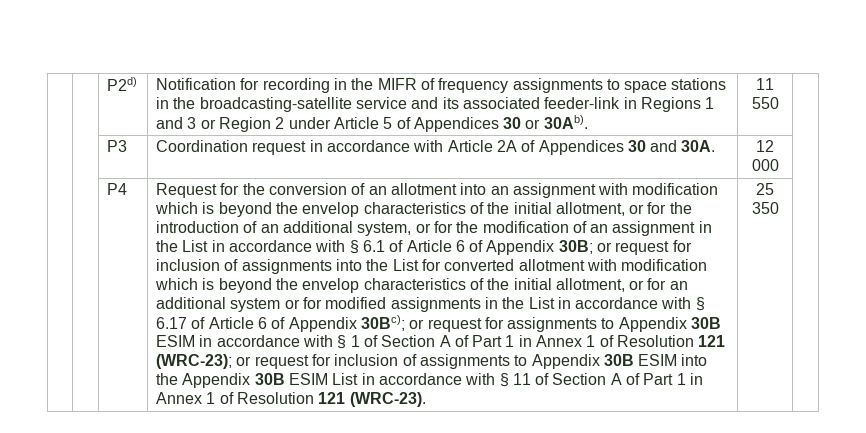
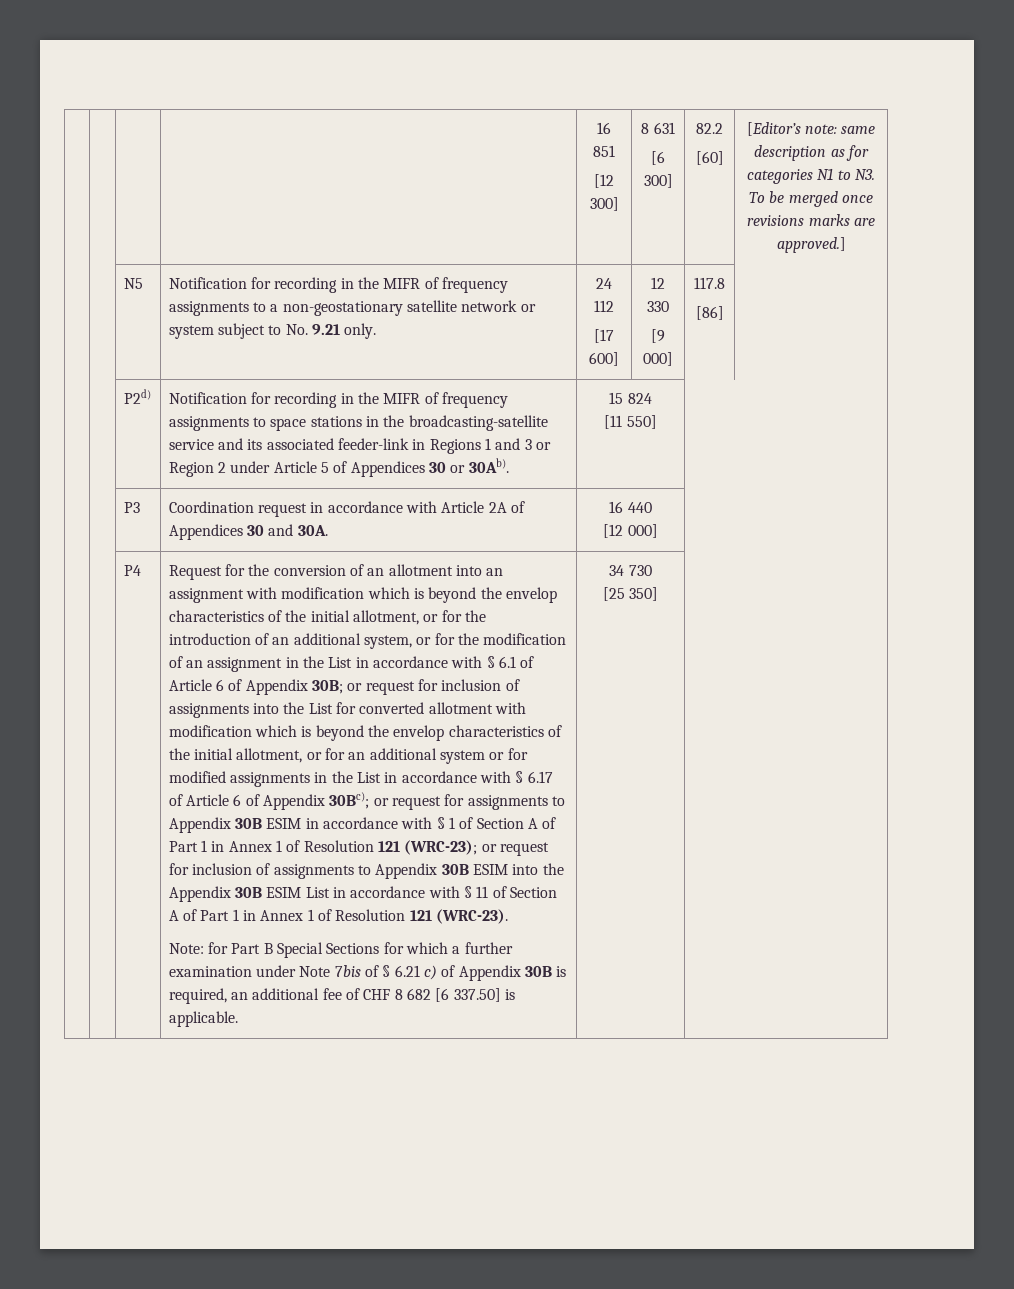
- | | P2d) | Notification for recording in the MIFR of frequency assignments to space stations in the broadcasting-satellite service and its associated feeder-link in Regions 1 and 3 or Region 2 under Article 5 of Appendices 30 or 30Ab). | 11 550 |
+ | | | | 16 851
+ [12 300] | 8 631
+ [6 300] | 82.2
+ [60] | [Editor’s note: same description as for categories N1 to N3. To be merged once revisions marks are approved.]
+ | | N5 | Notification for recording in the MIFR of frequency assignments to a non-geostationary satellite network or system subject to No. 9.21 only. | 24 112
+ [17 600] | 12 330
+ [9 000] | 117.8
+ [86] |
+ | | P2d) | Notification for recording in the MIFR of frequency assignments to space stations in the broadcasting-satellite service and its associated feeder-link in Regions 1 and 3 or Region 2 under Article 5 of Appendices 30 or 30Ab). | 15 824
+ [11 550]
- | | P3 | Coordination request in accordance with Article 2A of Appendices 30 and 30A. | 12 000 |
+ | | P3 | Coordination request in accordance with Article 2A of Appendices 30 and 30A. | 16 440
+ [12 000] |
- 25 350
+ Note: for Part B Special Sections for which a further examination under Note 7bis of § 6.21 c) of Appendix 30B is required, an additional fee of CHF 8 682 [6 337.50] is applicable. | 34 730
+ [25 350]

